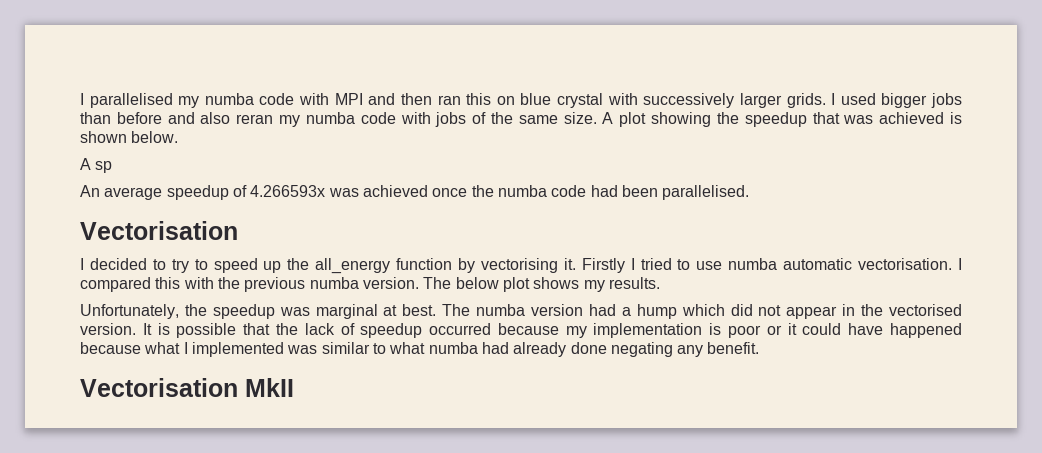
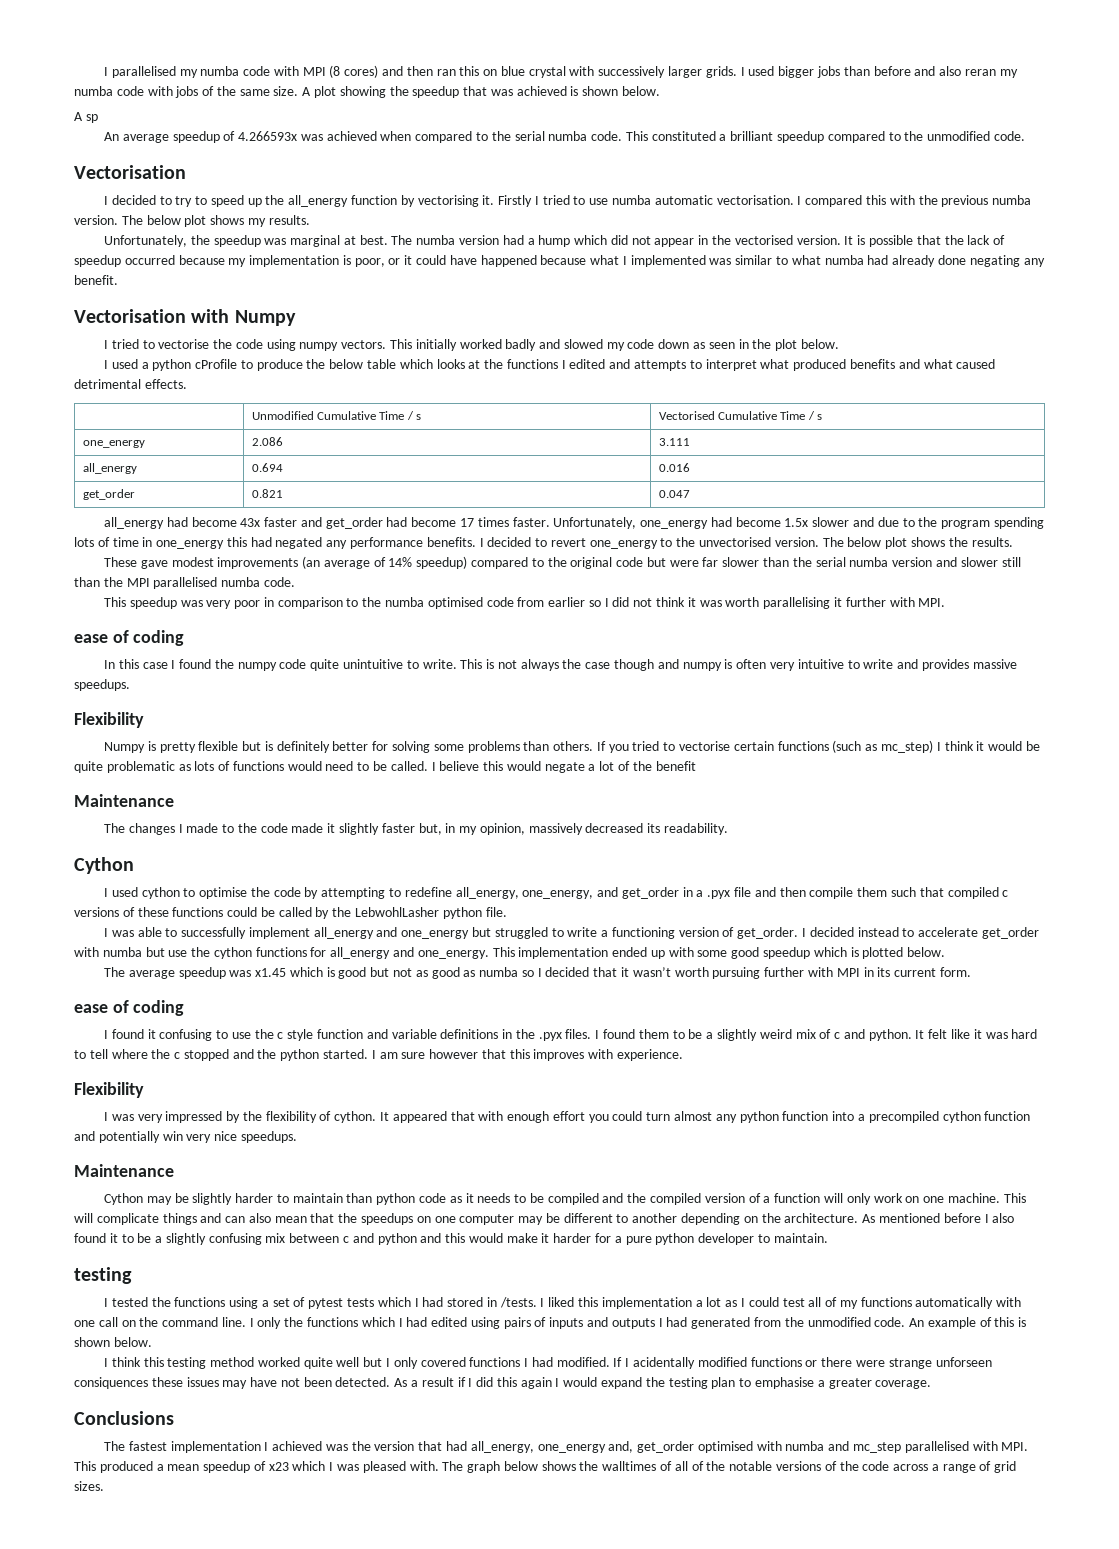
- I parallelised my numba code with MPI and then ran this on blue crystal with successively larger grids.
+ I parallelised my numba code with MPI (8 cores) and then ran this on blue crystal with successively larger grids.
- An average speedup of 4.266593x was achieved once the numba code had been parallelised.
+ An average speedup of 4.266593x was achieved when compared to the serial numba code. This constituted a brilliant speedup compared to the unmodified code.
- It is possible that the lack of speedup occurred because my implementation is poor or it could have happened because what I implemented was similar to what numba had already done negating any benefit.
+ It is possible that the lack of speedup occurred because my implementation is poor, or it could have happened because what I implemented was similar to what numba had already done negating any benefit.
- Vectorisation MkII
+ Vectorisation with Numpy
+ I tried to vectorise the code using numpy vectors. This initially worked badly and slowed my code down as seen in the plot below.
+ I used a python cProfile to produce the below table which looks at the functions I edited and attempts to interpret what produced benefits and what caused detrimental effects.
+ | Unmodified Cumulative Time / s | Vectorised Cumulative Time / s
+ one_energy | 2.086 | 3.111
+ all_energy | 0.694 | 0.016
+ get_order | 0.821 | 0.047
+ all_energy had become 43x faster and get_order had become 17 times faster. Unfortunately, one_energy had become 1.5x slower and due to the program spending lots of time in one_energy this had negated any performance benefits. I decided to revert one_energy to the unvectorised version. The below plot shows the results.
+ These gave modest improvements (an average of 14% speedup) compared to the original code but were far slower than the serial numba version and slower still than the MPI parallelised numba code.
+ This speedup was very poor in comparison to the numba optimised code from earlier so I did not think it was worth parallelising it further with MPI.
+ ease of coding
+ In this case I found the numpy code quite unintuitive to write. This is not always the case though and numpy is often very intuitive to write and provides massive speedups.
+ Flexibility
+ Numpy is pretty flexible but is definitely better for solving some problems than others. If you tried to vectorise certain functions (such as mc_step) I think it would be quite problematic as lots of functions would need to be called. I believe this would negate a lot of the benefit
+ Maintenance
+ The changes I made to the code made it slightly faster but, in my opinion, massively decreased its readability.
+ Cython
+ I used cython to optimise the code by attempting to redefine all_energy, one_energy, and get_order in a .pyx file and then compile them such that compiled c versions of these functions could be called by the LebwohlLasher python file.
+ I was able to successfully implement all_energy and one_energy but struggled to write a functioning version of get_order. I decided instead to accelerate get_order with numba but use the cython functions for all_energy and one_energy. This implementation ended up with some good speedup which is plotted below.
+ The average speedup was x1.45 which is good but not as good as numba so I decided that it wasn’t worth pursuing further with MPI in its current form.
+ ease of coding
+ I found it confusing to use the c style function and variable definitions in the .pyx files. I found them to be a slightly weird mix of c and python. It felt like it was hard to tell where the c stopped and the python started. I am sure however that this improves with experience.
+ Flexibility
+ I was very impressed by the flexibility of cython. It appeared that with enough effort you could turn almost any python function into a precompiled cython function and potentially win very nice speedups.
+ Maintenance
+ Cython may be slightly harder to maintain than python code as it needs to be compiled and the compiled version of a function will only work on one machine. This will complicate things and can also mean that the speedups on one computer may be different to another depending on the architecture. As mentioned before I also found it to be a slightly confusing mix between c and python and this would make it harder for a pure python developer to maintain.
+ testing
+ I tested the functions using a set of pytest tests which I had stored in /tests. I liked this implementation a lot as I could test all of my functions automatically with one call on the command line. I only the functions which I had edited using pairs of inputs and outputs I had generated from the unmodified code. An example of this is shown below.
+ I think this testing method worked quite well but I only covered functions I had modified. If I acidentally modified functions or there were strange unforseen consiquences these issues may have not been detected. As a result if I did this again I would expand the testing plan to emphasise a greater coverage.
+ Conclusions
+ The fastest implementation I achieved was the version that had all_energy, one_energy and, get_order optimised with numba and mc_step parallelised with MPI. This produced a mean speedup of x23 which I was pleased with. The graph below shows the walltimes of all of the notable versions of the code across a range of grid sizes.

